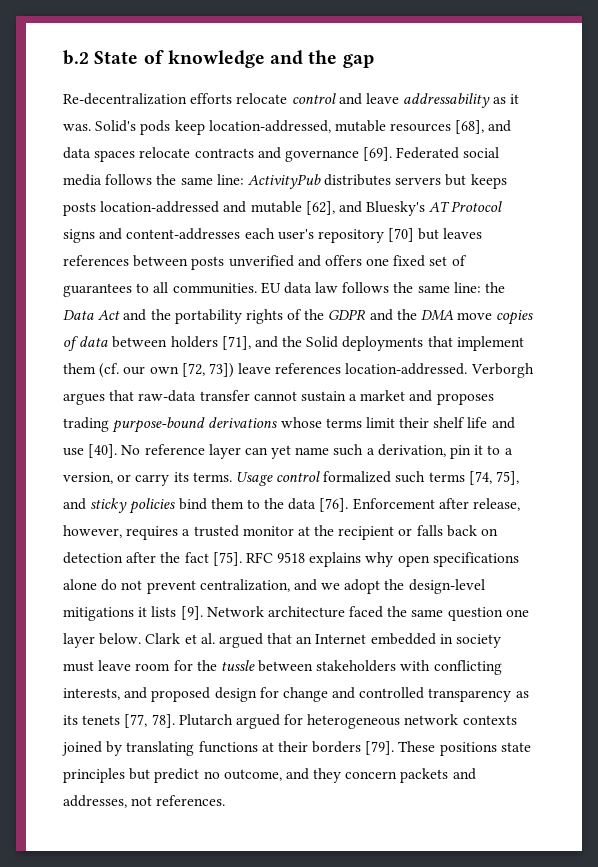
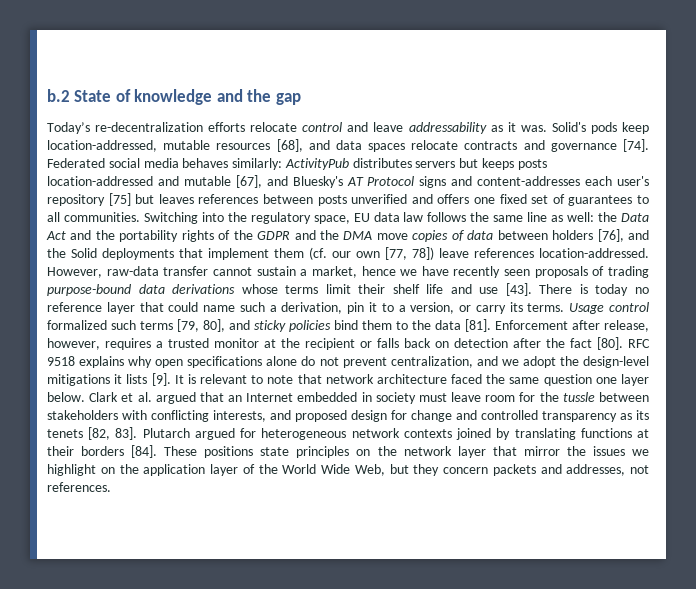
- Re-decentralization efforts relocate control and leave addressability as it was.
+ Today’s re-decentralization efforts relocate control and leave addressability as it was.
- Solid's pods keep location-addressed, mutable resources [68], and data spaces relocate contracts and governance [69].
+ Solid's pods keep location-addressed, mutable resources [68], and data spaces relocate contracts and governance [74].
- Federated social media follows the same line: ActivityPub distributes servers but keeps posts location-addressed and mutable [62], and Bluesky's AT Protocol signs and content-addresses each user's repository [70] but leaves references between posts unverified and offers one fixed set of guarantees to all communities.
+ Federated social media behaves similarly: ActivityPub distributes servers but keeps posts location-addressed and mutable [67], and Bluesky's AT Protocol signs and content-addresses each user's repository [75] but leaves references between posts unverified and offers one fixed set of guarantees to all communities.
- EU data law follows the same line: the Data Act and the portability rights of the GDPR and the DMA move copies of data between holders [71], and the Solid deployments that implement them (cf. our own [72, 73]) leave references location-addressed.
+ Switching into the regulatory space, EU data law follows the same line as well: the Data Act and the portability rights of the GDPR and the DMA move copies of data between holders [76], and the Solid deployments that implement them (cf. our own [77, 78]) leave references location-addressed.
- Verborgh argues that raw-data transfer cannot sustain a market and proposes trading purpose-bound derivations whose terms limit their shelf life and use [40]. No reference layer can yet name such a derivation, pin it to a version, or carry its terms.
+ However, raw-data transfer cannot sustain a market, hence we have recently seen proposals of trading purpose-bound data derivations whose terms limit their shelf life and use [43]. There is today no reference layer that could name such a derivation, pin it to a version, or carry its terms.
- Usage control formalized such terms [74, 75], and sticky policies bind them to the data [76].
+ Usage control formalized such terms [79, 80], and sticky policies bind them to the data [81].
- Enforcement after release, however, requires a trusted monitor at the recipient or falls back on detection after the fact [75].
+ Enforcement after release, however, requires a trusted monitor at the recipient or falls back on detection after the fact [80].
- Network architecture faced the same question one layer below.
+ It is relevant to note that network architecture faced the same question one layer below.
- Clark et al. argued that an Internet embedded in society must leave room for the tussle between stakeholders with conflicting interests, and proposed design for change and controlled transparency as its tenets [77, 78].
+ Clark et al. argued that an Internet embedded in society must leave room for the tussle between stakeholders with conflicting interests, and proposed design for change and controlled transparency as its tenets [82, 83].
- Plutarch argued for heterogeneous network contexts joined by translating functions at their borders [79].
+ Plutarch argued for heterogeneous network contexts joined by translating functions at their borders [84].
- These positions state principles but predict no outcome, and they concern packets and addresses, not references.
+ These positions state principles on the network layer that mirror the issues we highlight on the application layer of the World Wide Web, but they concern packets and addresses, not references.

